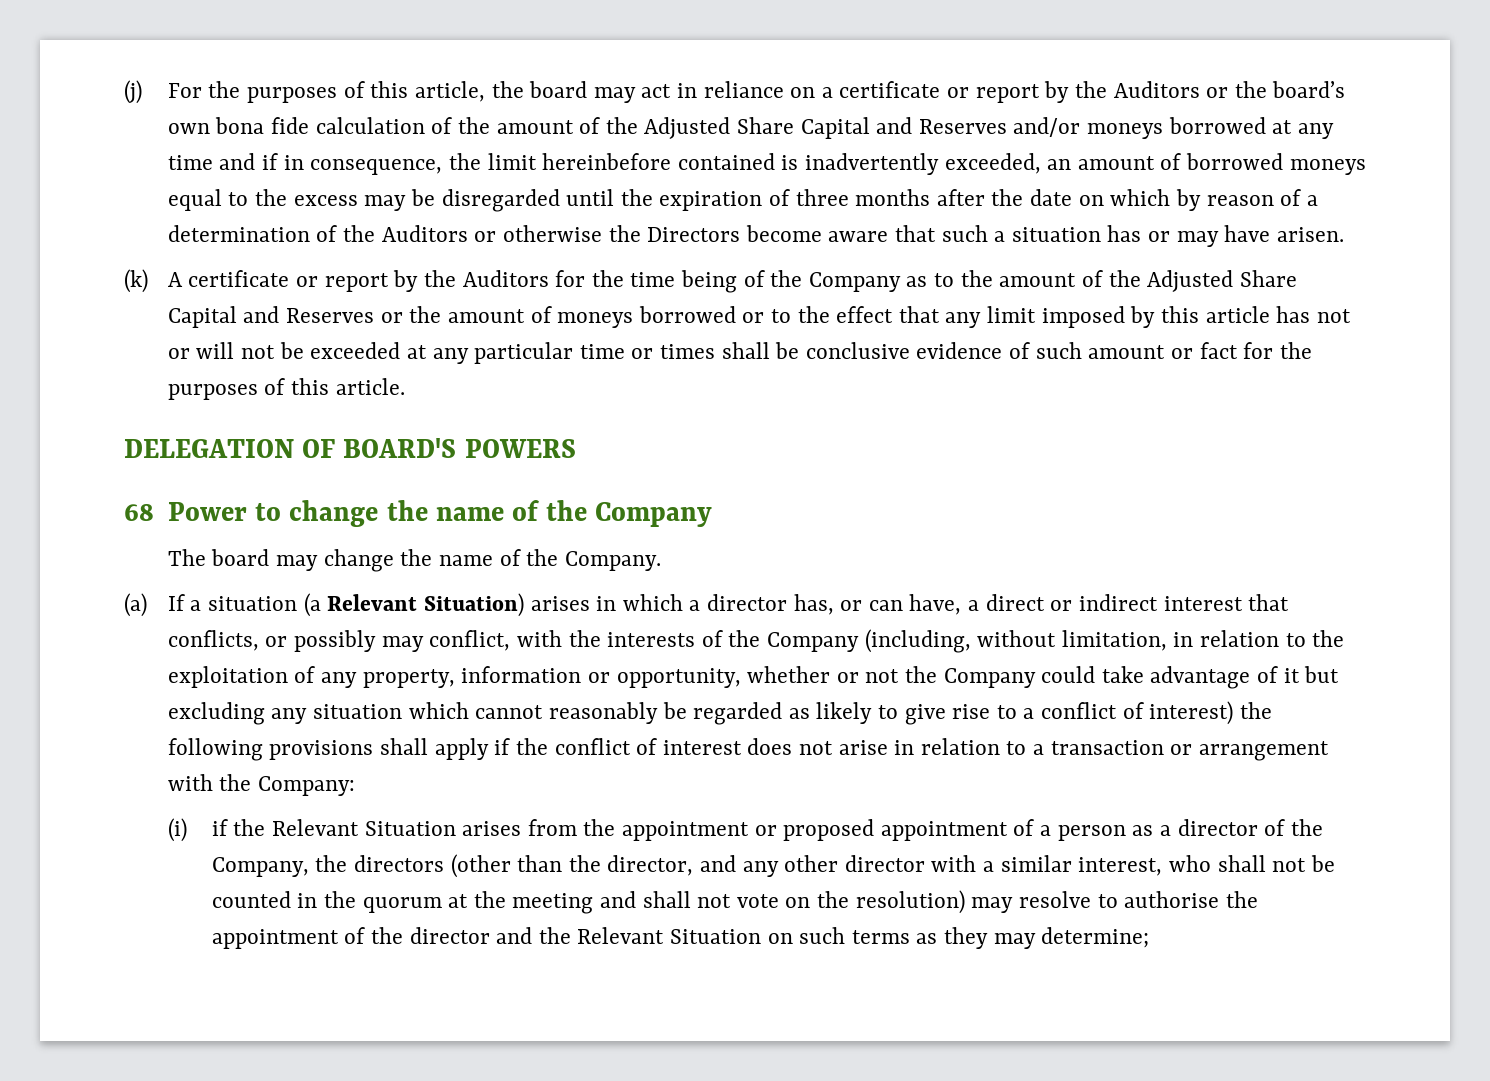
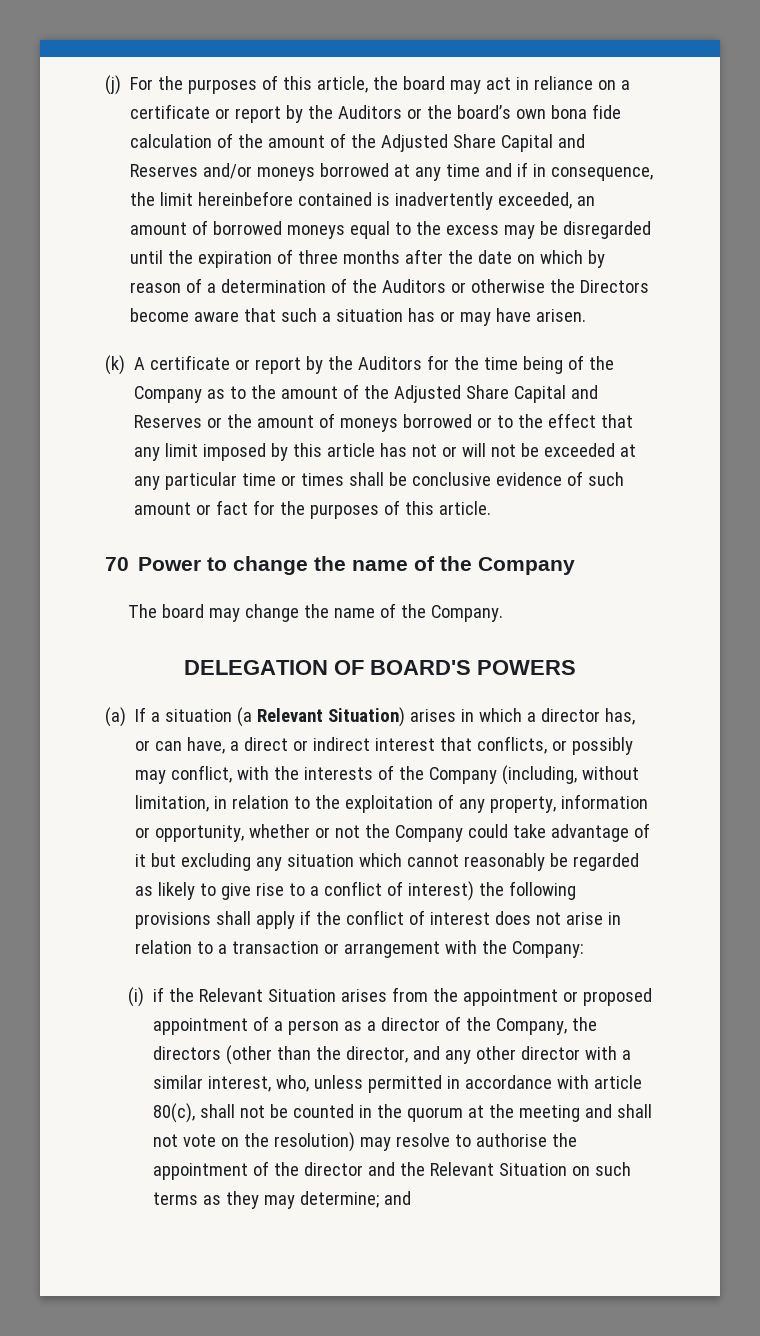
- DELEGATION OF BOARD'S POWERS
- 68 Power to change the name of the Company
+ 70 Power to change the name of the Company
+ DELEGATION OF BOARD'S POWERS
- (i) if the Relevant Situation arises from the appointment or proposed appointment of a person as a director of the Company, the directors (other than the director, and any other director with a similar interest, who shall not be counted in the quorum at the meeting and shall not vote on the resolution) may resolve to authorise the appointment of the director and the Relevant Situation on such terms as they may determine;
+ (i) if the Relevant Situation arises from the appointment or proposed appointment of a person as a director of the Company, the directors (other than the director, and any other director with a similar interest, who, unless permitted in accordance with article 80(c), shall not be counted in the quorum at the meeting and shall not vote on the resolution) may resolve to authorise the appointment of the director and the Relevant Situation on such terms as they may determine; and

